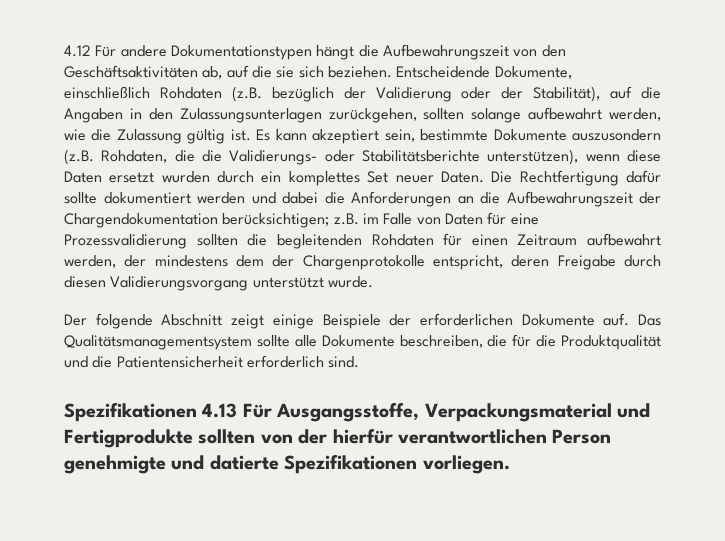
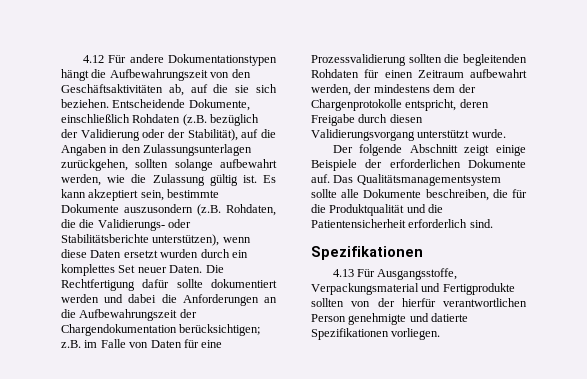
  Das Qualitätsmanagementsystem sollte alle Dokumente beschreiben, die für die Produktqualität und die Patientensicherheit erforderlich sind.
- Spezifikationen 4.13 Für Ausgangsstoffe, Verpackungsmaterial und Fertigprodukte sollten von der hierfür verantwortlichen Person genehmigte und datierte Spezifikationen vorliegen.
+ Spezifikationen
+ 4.13 Für Ausgangsstoffe, Verpackungsmaterial und Fertigprodukte sollten von der hierfür verantwortlichen Person genehmigte und datierte Spezifikationen vorliegen.

